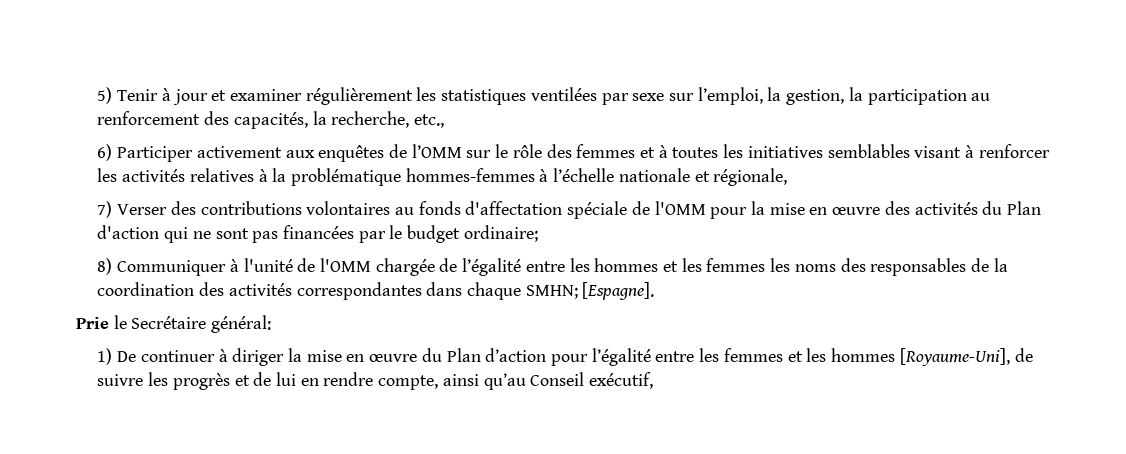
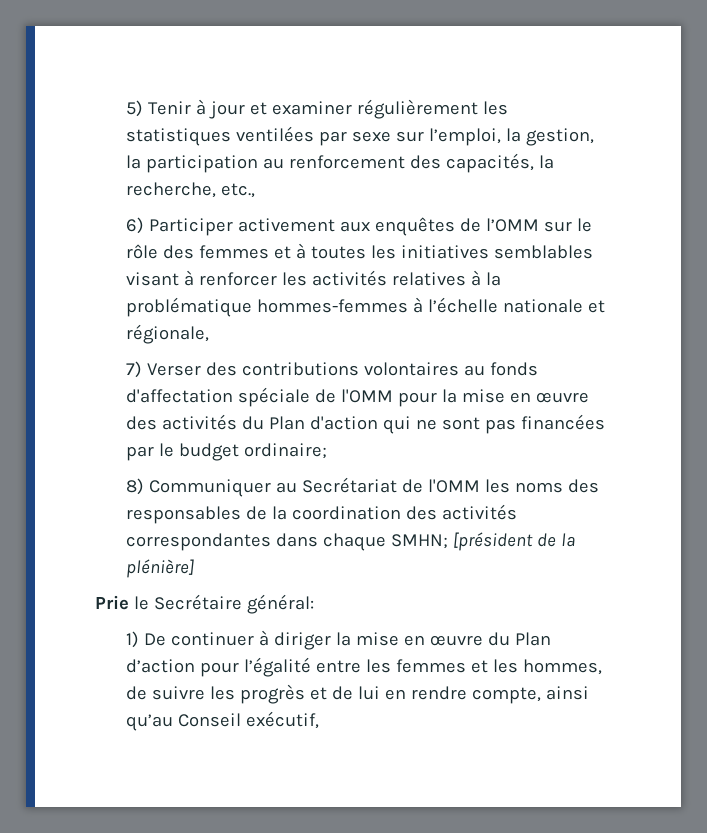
- 8) Communiquer à l'unité de l'OMM chargée de l’égalité entre les hommes et les femmes les noms des responsables de la coordination des activités correspondantes dans chaque SMHN; [Espagne].
+ 8) Communiquer au Secrétariat de l'OMM les noms des responsables de la coordination des activités correspondantes dans chaque SMHN; [président de la plénière]
- 1) De continuer à diriger la mise en œuvre du Plan d’action pour l’égalité entre les femmes et les hommes [Royaume-Uni], de suivre les progrès et de lui en rendre compte, ainsi qu’au Conseil exécutif,
+ 1) De continuer à diriger la mise en œuvre du Plan d’action pour l’égalité entre les femmes et les hommes, de suivre les progrès et de lui en rendre compte, ainsi qu’au Conseil exécutif,

